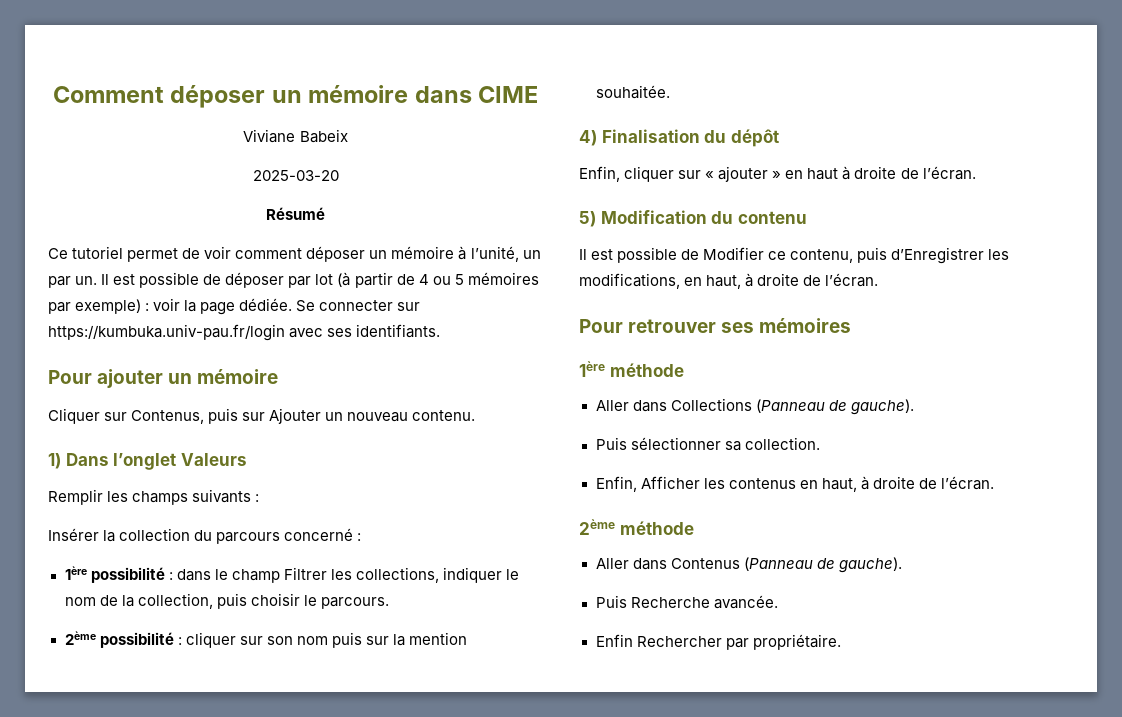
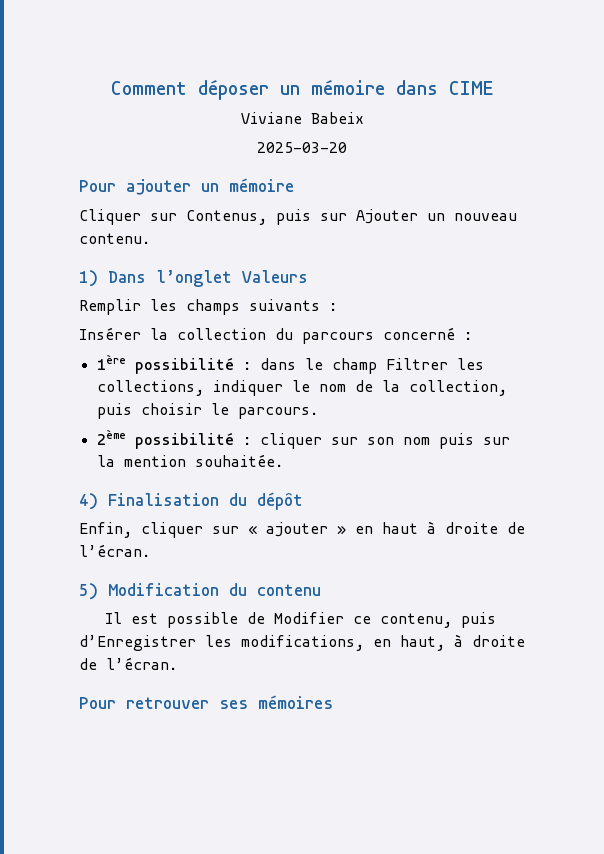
- Résumé
- Ce tutoriel permet de voir comment déposer un mémoire à l’unité, un par un. Il est possible de déposer par lot (à partir de 4 ou 5 mémoires par exemple) : voir la page dédiée. Se connecter sur https://kumbuka.univ-pau.fr/login avec ses identifiants.
- 1ère méthode
- Aller dans Collections (Panneau de gauche).
- Puis sélectionner sa collection.
- Enfin, Afficher les contenus en haut, à droite de l’écran.
- 2ème méthode
- Aller dans Contenus (Panneau de gauche).
- Puis Recherche avancée.
- Enfin Rechercher par propriétaire.

